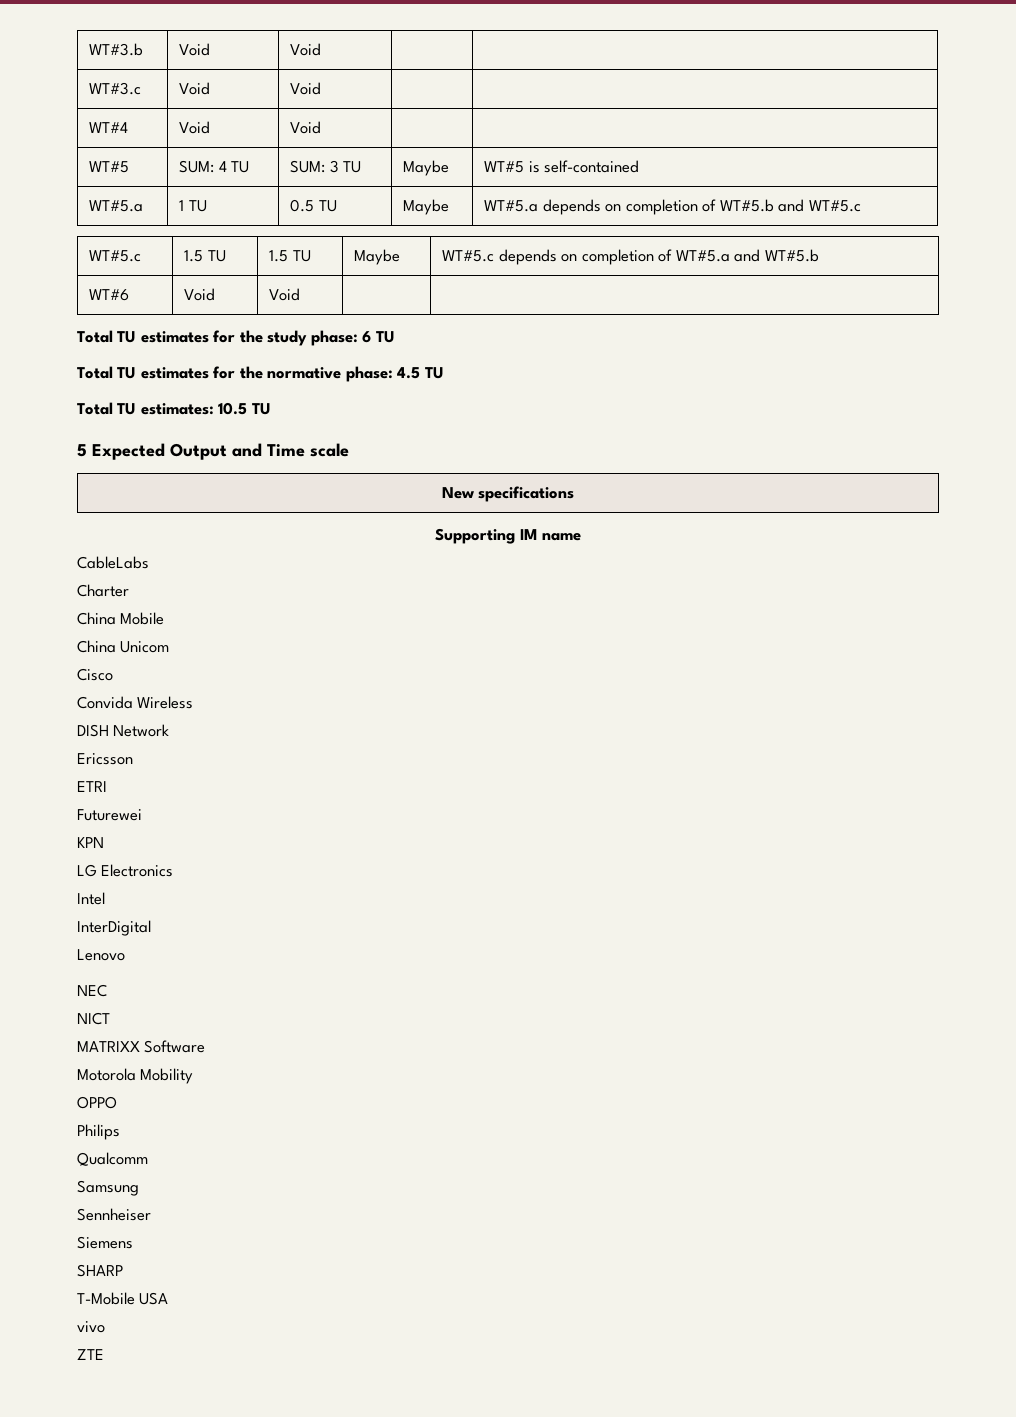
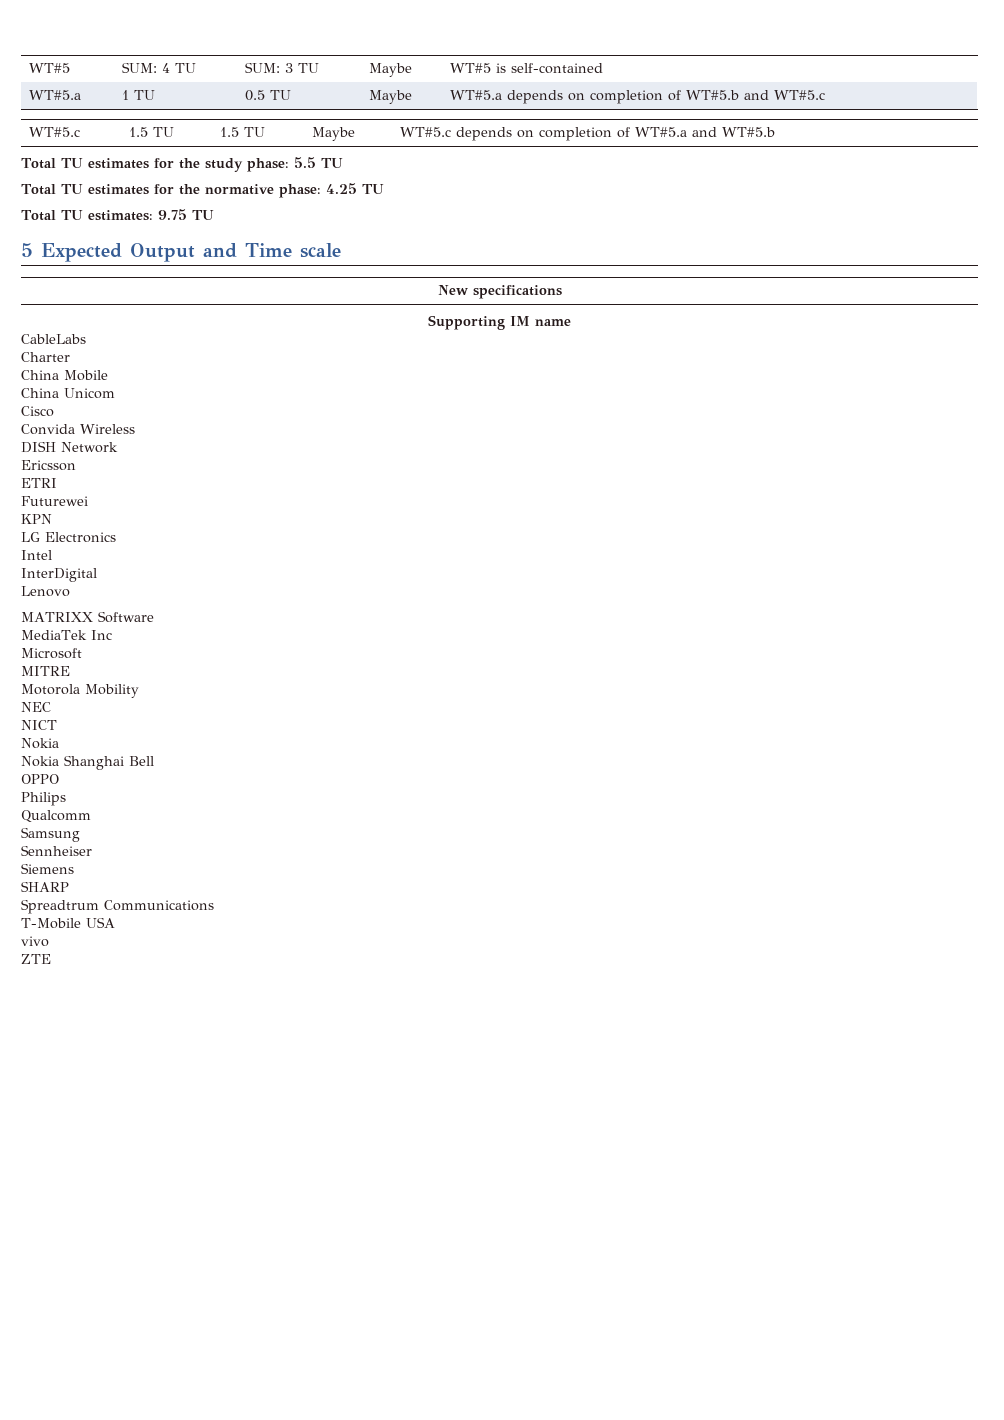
- WT#3.b | Void | Void | |
- WT#3.c | Void | Void | |
- WT#4 | Void | Void | |
- WT#6 | Void | Void | |
- Total TU estimates for the study phase: 6 TU
+ Total TU estimates for the study phase: 5.5 TU
- Total TU estimates for the normative phase: 4.5 TU
+ Total TU estimates for the normative phase: 4.25 TU
- Total TU estimates: 10.5 TU
+ Total TU estimates: 9.75 TU
+ MATRIXX Software
+ MediaTek Inc
+ Microsoft
+ MITRE
+ Motorola Mobility
  NEC
  NICT
- MATRIXX Software
- Motorola Mobility
+ Nokia
+ Nokia Shanghai Bell
+ Spreadtrum Communications

